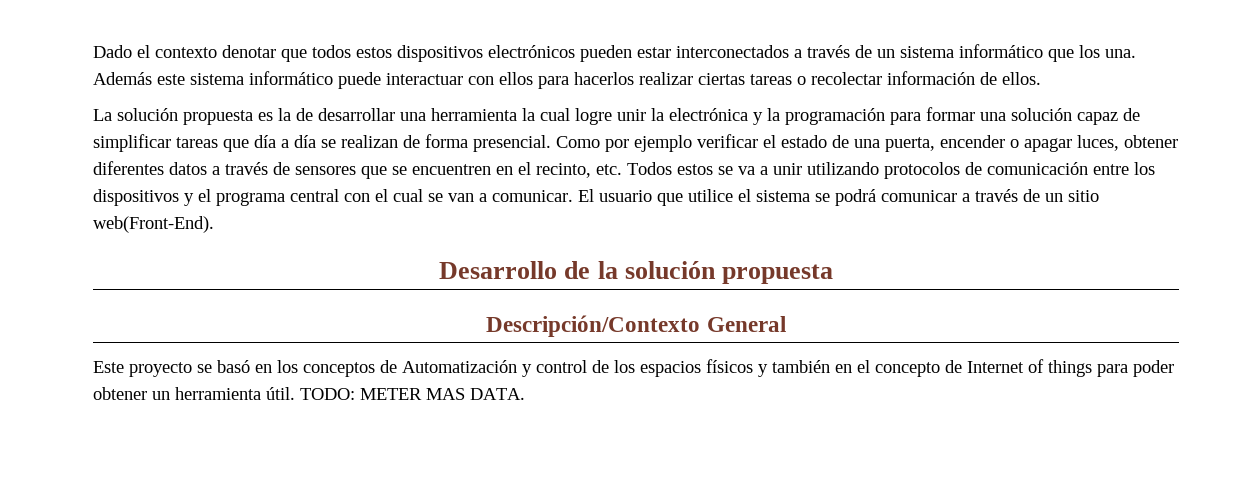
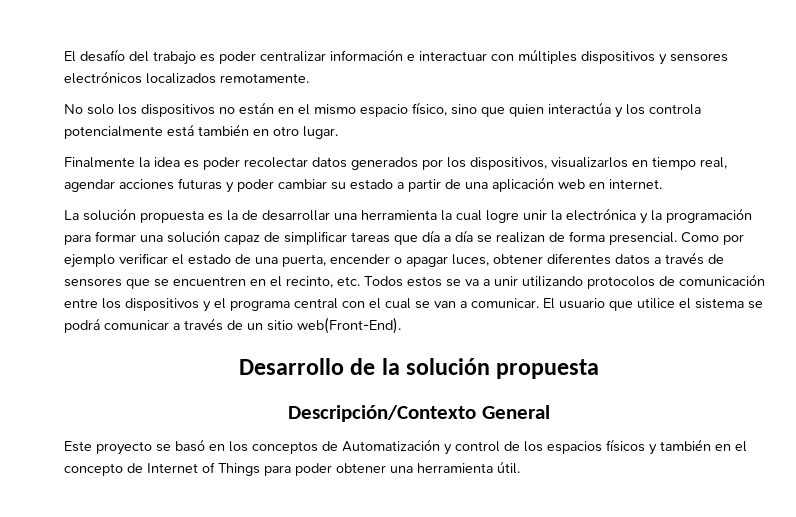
- Dado el contexto denotar que todos estos dispositivos electrónicos pueden estar interconectados a través de un sistema informático que los una. Además este sistema informático puede interactuar con ellos para hacerlos realizar ciertas tareas o recolectar información de ellos.
+ El desafío del trabajo es poder centralizar información e interactuar con múltiples dispositivos y sensores electrónicos localizados remotamente.
+ No solo los dispositivos no están en el mismo espacio físico, sino que quien interactúa y los controla potencialmente está también en otro lugar.
+ Finalmente la idea es poder recolectar datos generados por los dispositivos, visualizarlos en tiempo real, agendar acciones futuras y poder cambiar su estado a partir de una aplicación web en internet.
- Este proyecto se basó en los conceptos de Automatización y control de los espacios físicos y también en el concepto de Internet of things para poder obtener un herramienta útil. TODO: METER MAS DATA.
+ Este proyecto se basó en los conceptos de Automatización y control de los espacios físicos y también en el concepto de Internet of Things para poder obtener una herramienta útil.

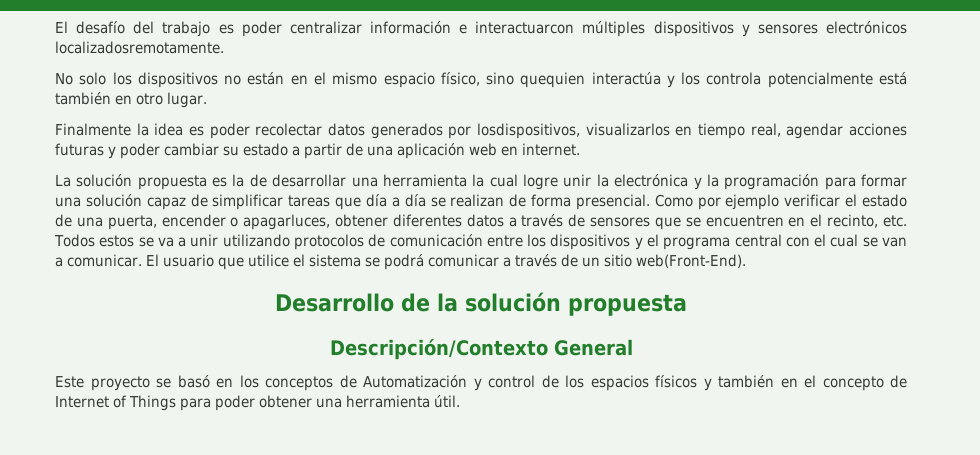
- El desafío del trabajo es poder centralizar información e interactuar con múltiples dispositivos y sensores electrónicos localizados remotamente.
+ El desafío del trabajo es poder centralizar información e interactuarcon múltiples dispositivos y sensores electrónicos localizadosremotamente.
- No solo los dispositivos no están en el mismo espacio físico, sino que quien interactúa y los controla potencialmente está también en otro lugar.
+ No solo los dispositivos no están en el mismo espacio físico, sino quequien interactúa y los controla potencialmente está también en otro lugar.
- Finalmente la idea es poder recolectar datos generados por los dispositivos, visualizarlos en tiempo real, agendar acciones futuras y poder cambiar su estado a partir de una aplicación web en internet.
+ Finalmente la idea es poder recolectar datos generados por losdispositivos, visualizarlos en tiempo real, agendar acciones futuras y poder cambiar su estado a partir de una aplicación web en internet.
- Como por ejemplo verificar el estado de una puerta, encender o apagar luces, obtener diferentes datos a través de sensores que se encuentren en el recinto, etc. Todos estos se va a unir utilizando protocolos de comunicación entre los dispositivos y el programa central con el cual se van a comunicar.
+ Como por ejemplo verificar el estado de una puerta, encender o apagarluces, obtener diferentes datos a través de sensores que se encuentren en el recinto, etc. Todos estos se va a unir utilizando protocolos de comunicación entre los dispositivos y el programa central con el cual se van a comunicar.

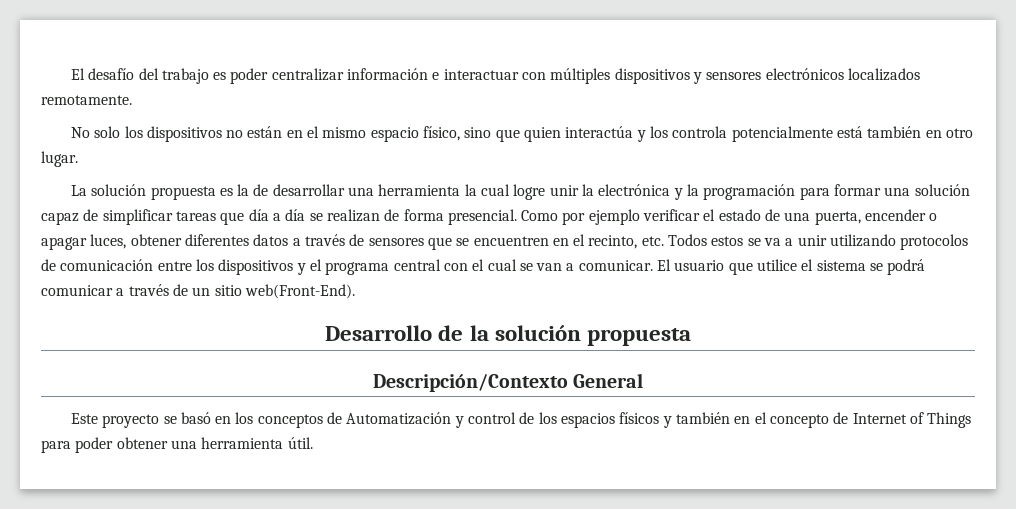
- El desafío del trabajo es poder centralizar información e interactuarcon múltiples dispositivos y sensores electrónicos localizadosremotamente.
+ El desafío del trabajo es poder centralizar información e interactuar con múltiples dispositivos y sensores electrónicos localizados remotamente.
- No solo los dispositivos no están en el mismo espacio físico, sino quequien interactúa y los controla potencialmente está también en otro lugar.
+ No solo los dispositivos no están en el mismo espacio físico, sino que quien interactúa y los controla potencialmente está también en otro lugar.
- Finalmente la idea es poder recolectar datos generados por losdispositivos, visualizarlos en tiempo real, agendar acciones futuras y poder cambiar su estado a partir de una aplicación web en internet.
- Como por ejemplo verificar el estado de una puerta, encender o apagarluces, obtener diferentes datos a través de sensores que se encuentren en el recinto, etc. Todos estos se va a unir utilizando protocolos de comunicación entre los dispositivos y el programa central con el cual se van a comunicar.
+ Como por ejemplo verificar el estado de una puerta, encender o apagar luces, obtener diferentes datos a través de sensores que se encuentren en el recinto, etc. Todos estos se va a unir utilizando protocolos de comunicación entre los dispositivos y el programa central con el cual se van a comunicar.

